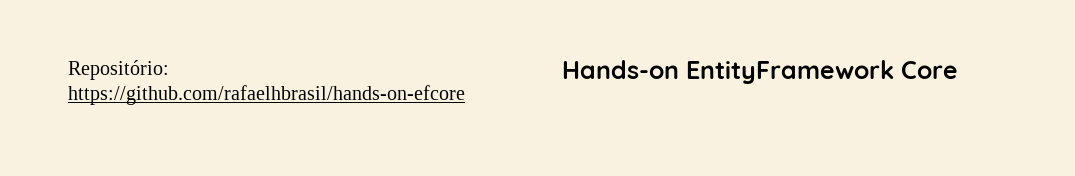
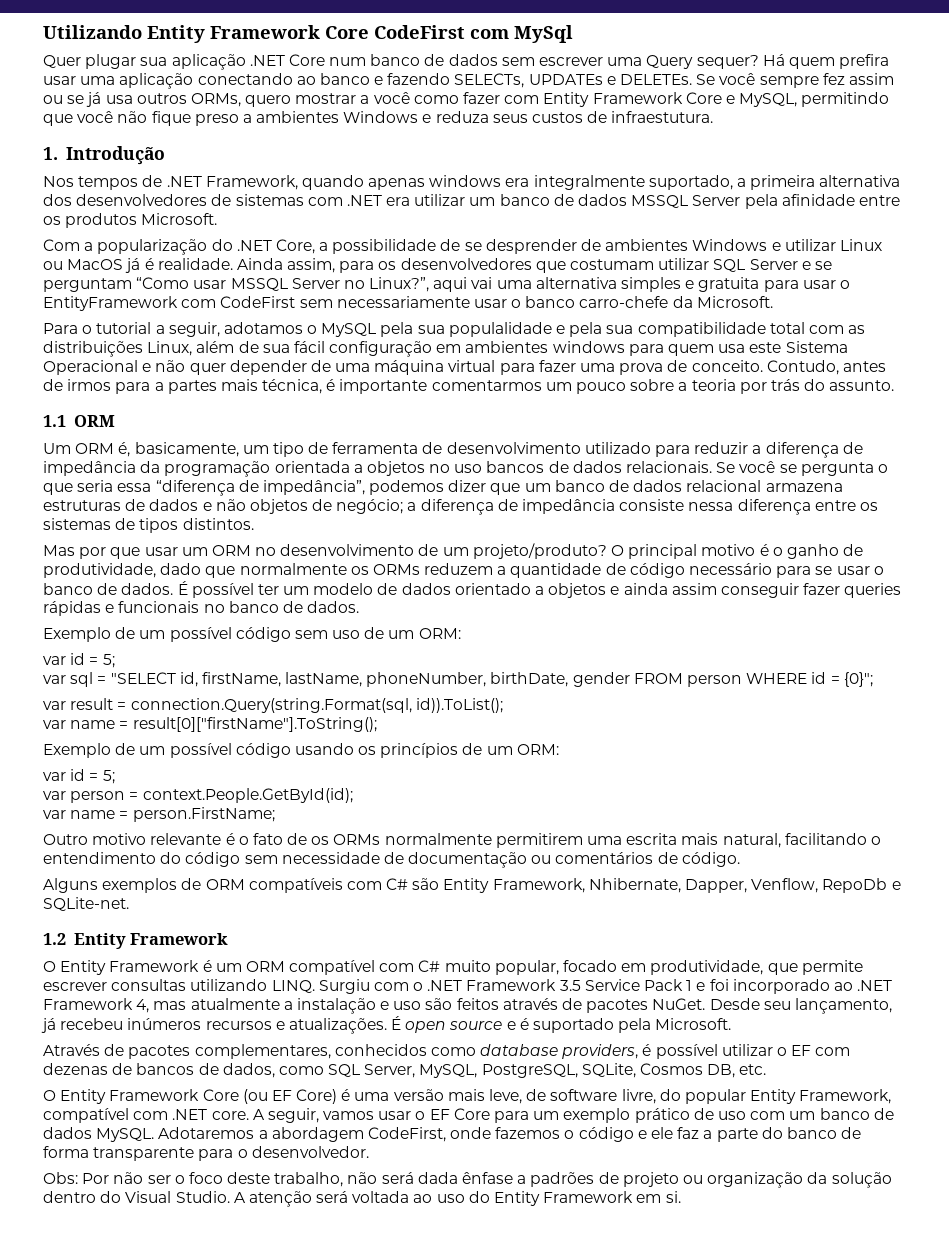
- Repositório: https://github.com/rafaelhbrasil/hands-on-efcore
- Hands-on EntityFramework Core
+ Utilizando Entity Framework Core CodeFirst com MySql
+ Quer plugar sua aplicação .NET Core num banco de dados sem escrever uma Query sequer? Há quem prefira usar uma aplicação conectando ao banco e fazendo SELECTs, UPDATEs e DELETEs. Se você sempre fez assim ou se já usa outros ORMs, quero mostrar a você como fazer com Entity Framework Core e MySQL, permitindo que você não fique preso a ambientes Windows e reduza seus custos de infraestutura.
+ 1. Introdução
+ Nos tempos de .NET Framework, quando apenas windows era integralmente suportado, a primeira alternativa dos desenvolvedores de sistemas com .NET era utilizar um banco de dados MSSQL Server pela afinidade entre os produtos Microsoft.
+ Com a popularização do .NET Core, a possibilidade de se desprender de ambientes Windows e utilizar Linux ou MacOS já é realidade. Ainda assim, para os desenvolvedores que costumam utilizar SQL Server e se perguntam “Como usar MSSQL Server no Linux?”, aqui vai uma alternativa simples e gratuita para usar o EntityFramework com CodeFirst sem necessariamente usar o banco carro-chefe da Microsoft.
+ Para o tutorial a seguir, adotamos o MySQL pela sua populalidade e pela sua compatibilidade total com as distribuições Linux, além de sua fácil configuração em ambientes windows para quem usa este Sistema Operacional e não quer depender de uma máquina virtual para fazer uma prova de conceito. Contudo, antes de irmos para a partes mais técnica, é importante comentarmos um pouco sobre a teoria por trás do assunto.
+ 1.1 ORM
+ Um ORM é, basicamente, um tipo de ferramenta de desenvolvimento utilizado para reduzir a diferença de impedância da programação orientada a objetos no uso bancos de dados relacionais. Se você se pergunta o que seria essa “diferença de impedância”, podemos dizer que um banco de dados relacional armazena estruturas de dados e não objetos de negócio; a diferença de impedância consiste nessa diferença entre os sistemas de tipos distintos.
+ Mas por que usar um ORM no desenvolvimento de um projeto/produto? O principal motivo é o ganho de produtividade, dado que normalmente os ORMs reduzem a quantidade de código necessário para se usar o banco de dados. É possível ter um modelo de dados orientado a objetos e ainda assim conseguir fazer queries rápidas e funcionais no banco de dados.
+ Exemplo de um possível código sem uso de um ORM:
+ var id = 5;
+ var sql = "SELECT id, firstName, lastName, phoneNumber, birthDate, gender FROM person WHERE id = {0}";
+ var result = connection.Query(string.Format(sql, id)).ToList();
+ var name = result[0]["firstName"].ToString();
+ Exemplo de um possível código usando os princípios de um ORM:
+ var id = 5;
+ var person = context.People.GetById(id);
+ var name = person.FirstName;
+ Outro motivo relevante é o fato de os ORMs normalmente permitirem uma escrita mais natural, facilitando o entendimento do código sem necessidade de documentação ou comentários de código.
+ Alguns exemplos de ORM compatíveis com C# são Entity Framework, Nhibernate, Dapper, Venflow, RepoDb e SQLite-net.
+ 1.2 Entity Framework
+ O Entity Framework é um ORM compatível com C# muito popular, focado em produtividade, que permite escrever consultas utilizando LINQ. Surgiu com o .NET Framework 3.5 Service Pack 1 e foi incorporado ao .NET Framework 4, mas atualmente a instalação e uso são feitos através de pacotes NuGet. Desde seu lançamento, já recebeu inúmeros recursos e atualizações. É open source e é suportado pela Microsoft.
+ Através de pacotes complementares, conhecidos como database providers, é possível utilizar o EF com dezenas de bancos de dados, como SQL Server, MySQL, PostgreSQL, SQLite, Cosmos DB, etc.
+ O Entity Framework Core (ou EF Core) é uma versão mais leve, de software livre, do popular Entity Framework, compatível com .NET core. A seguir, vamos usar o EF Core para um exemplo prático de uso com um banco de dados MySQL. Adotaremos a abordagem CodeFirst, onde fazemos o código e ele faz a parte do banco de forma transparente para o desenvolvedor.
+ Obs: Por não ser o foco deste trabalho, não será dada ênfase a padrões de projeto ou organização da solução dentro do Visual Studio. A atenção será voltada ao uso do Entity Framework em si.

